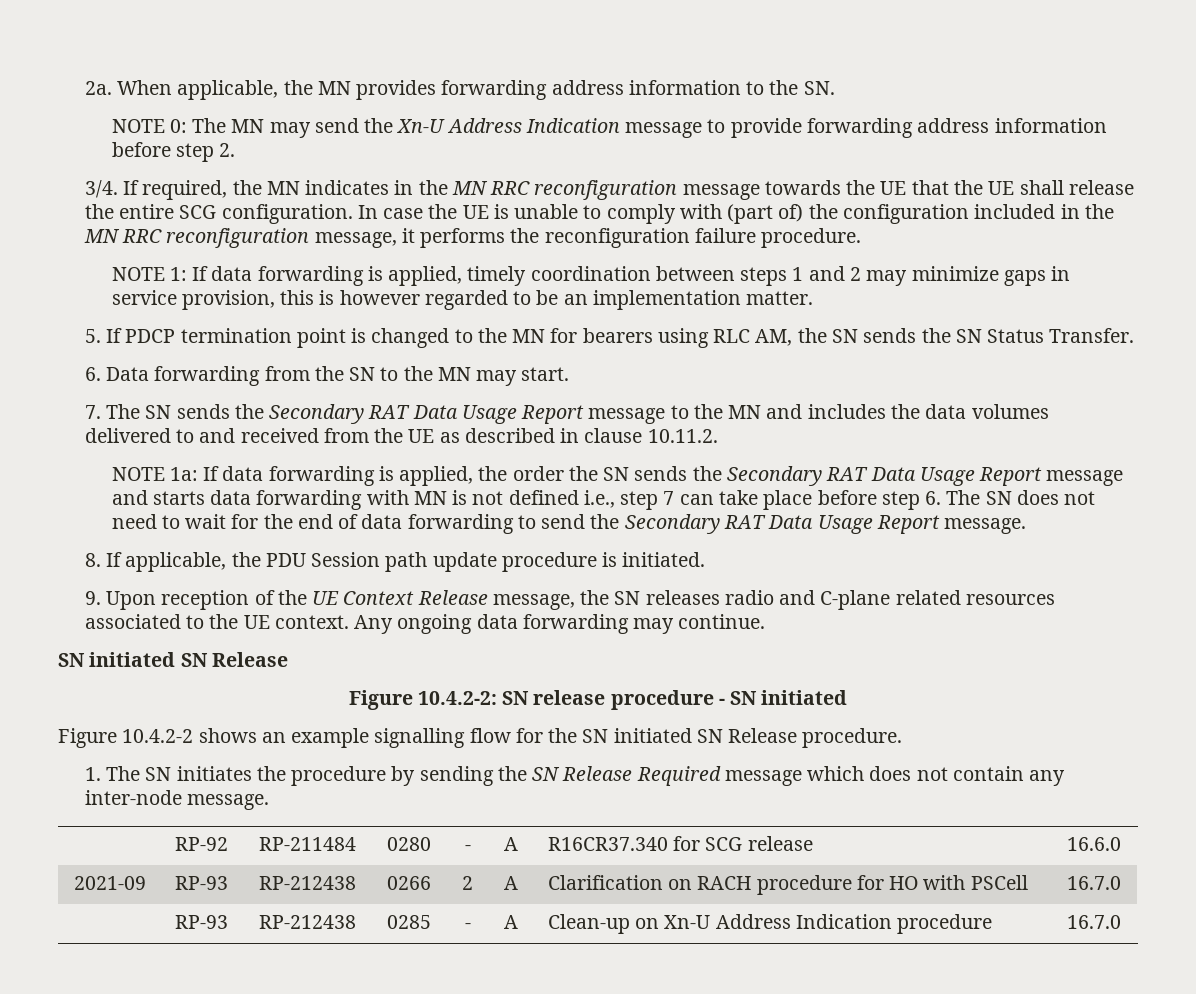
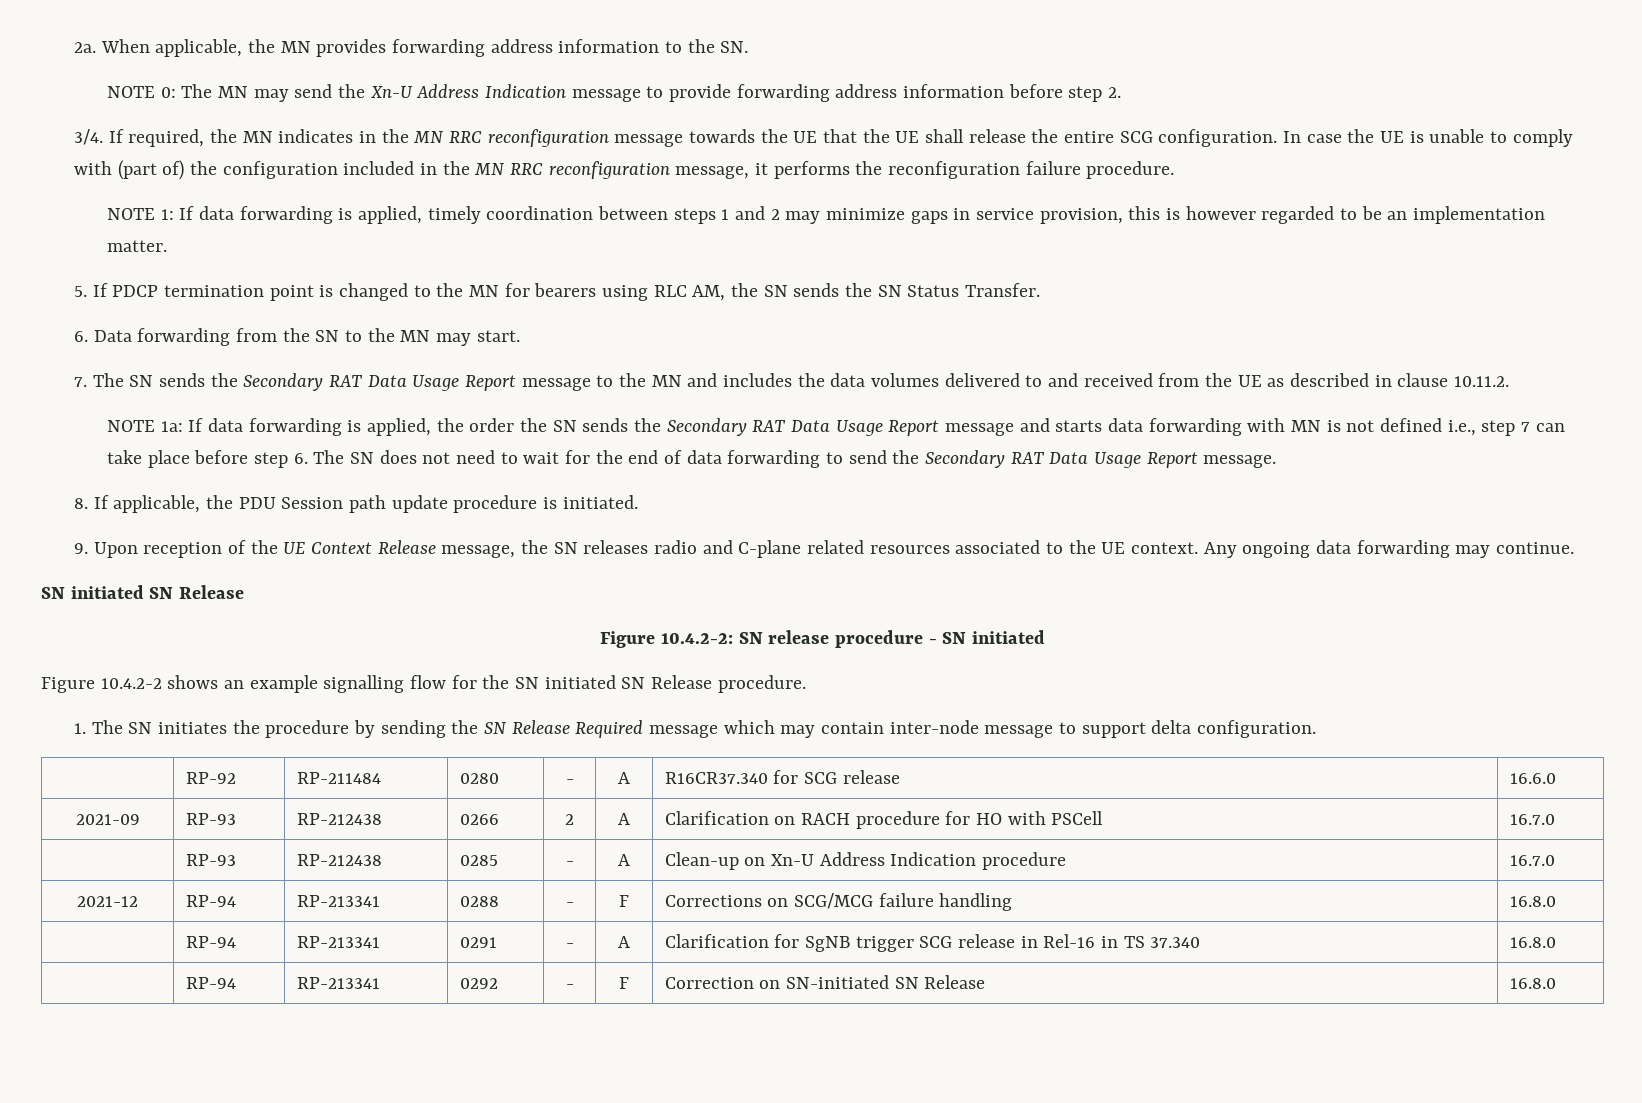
- 1. The SN initiates the procedure by sending the SN Release Required message which does not contain any inter-node message.
+ 1. The SN initiates the procedure by sending the SN Release Required message which may contain inter-node message to support delta configuration.
+ 2021-12 | RP-94 | RP-213341 | 0288 | - | F | Corrections on SCG/MCG failure handling | 16.8.0
+ | RP-94 | RP-213341 | 0291 | - | A | Clarification for SgNB trigger SCG release in Rel-16 in TS 37.340 | 16.8.0
+ | RP-94 | RP-213341 | 0292 | - | F | Correction on SN-initiated SN Release | 16.8.0

